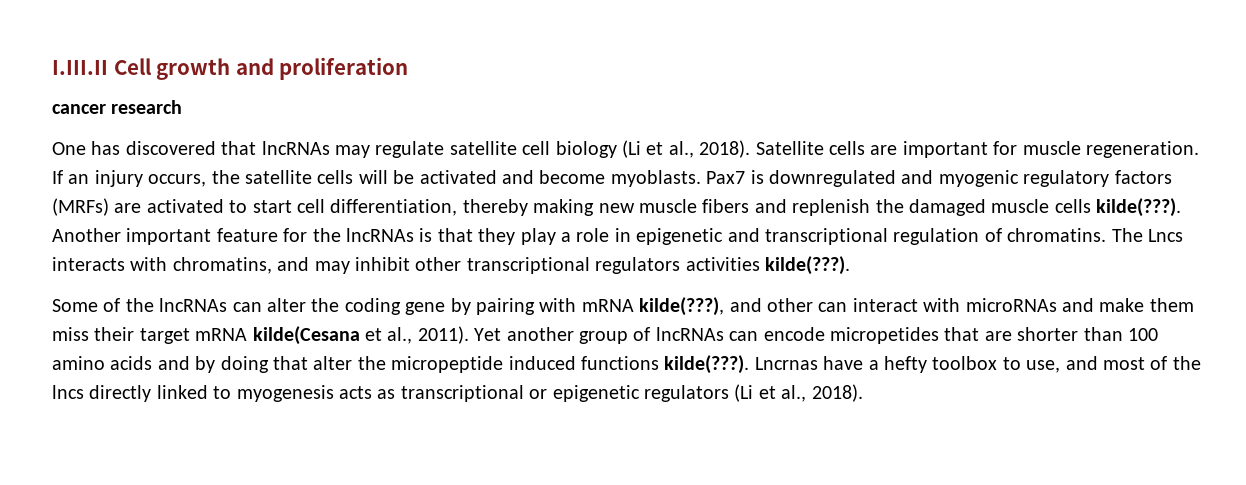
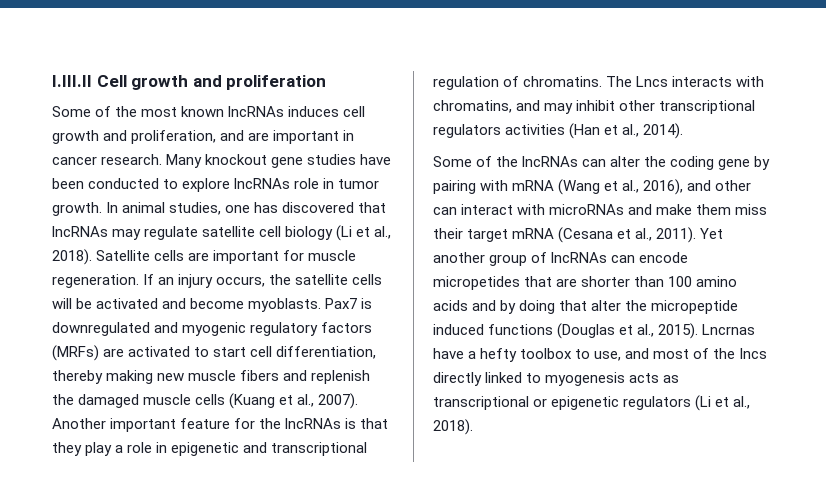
- cancer research
- One has discovered that lncRNAs may regulate satellite cell biology (Li et al., 2018).
+ Some of the most known lncRNAs induces cell growth and proliferation, and are important in cancer research. Many knockout gene studies have been conducted to explore lncRNAs role in tumor growth. In animal studies, one has discovered that lncRNAs may regulate satellite cell biology (Li et al., 2018).
- Pax7 is downregulated and myogenic regulatory factors (MRFs) are activated to start cell differentiation, thereby making new muscle fibers and replenish the damaged muscle cells kilde(???).
+ Pax7 is downregulated and myogenic regulatory factors (MRFs) are activated to start cell differentiation, thereby making new muscle fibers and replenish the damaged muscle cells (Kuang et al., 2007).
- The Lncs interacts with chromatins, and may inhibit other transcriptional regulators activities kilde(???).
+ The Lncs interacts with chromatins, and may inhibit other transcriptional regulators activities (Han et al., 2014).
- Some of the lncRNAs can alter the coding gene by pairing with mRNA kilde(???), and other can interact with microRNAs and make them miss their target mRNA kilde(Cesana et al., 2011).
+ Some of the lncRNAs can alter the coding gene by pairing with mRNA (Wang et al., 2016), and other can interact with microRNAs and make them miss their target mRNA (Cesana et al., 2011).
- Yet another group of lncRNAs can encode micropetides that are shorter than 100 amino acids and by doing that alter the micropeptide induced functions kilde(???).
+ Yet another group of lncRNAs can encode micropetides that are shorter than 100 amino acids and by doing that alter the micropeptide induced functions (Douglas et al., 2015).

